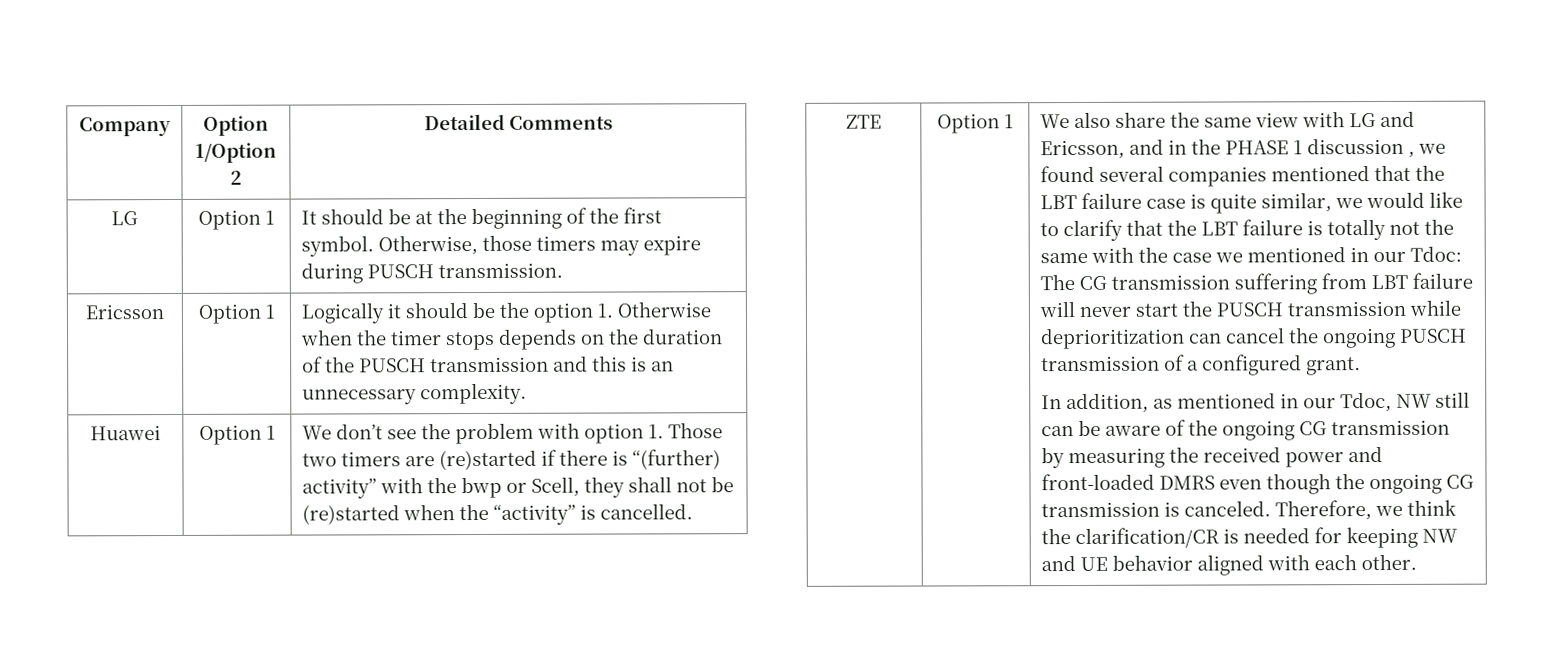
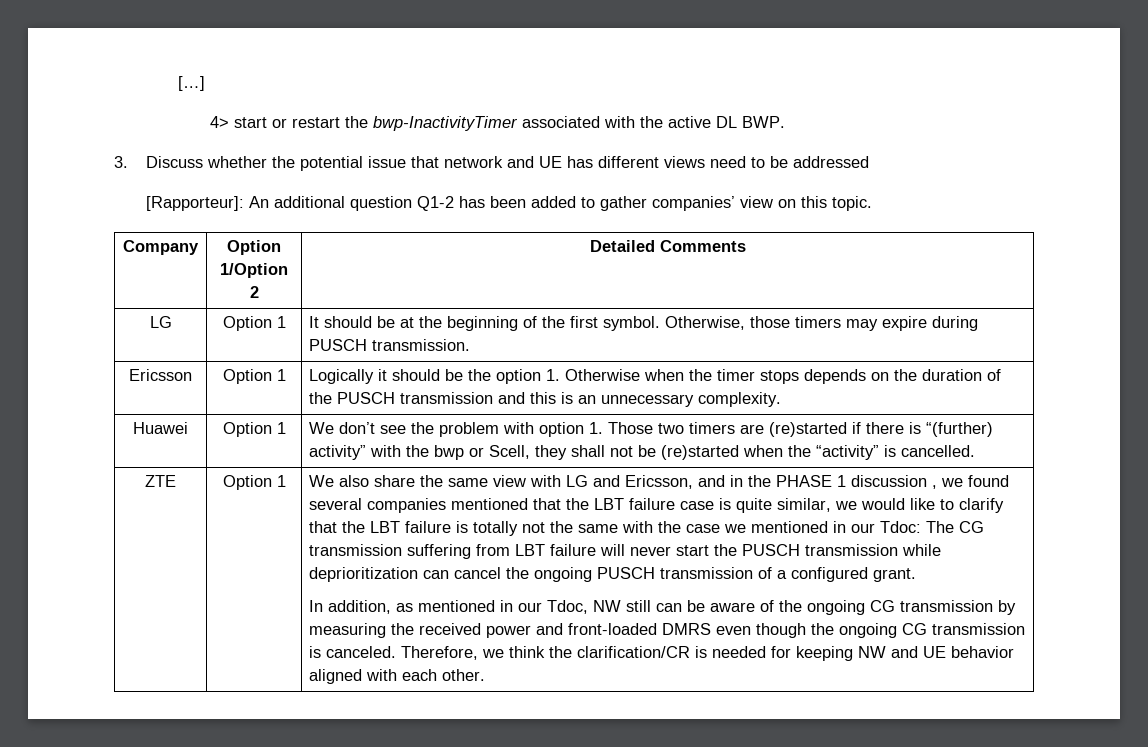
+ […]
+ 4> start or restart the bwp-InactivityTimer associated with the active DL BWP.
+ 3. Discuss whether the potential issue that network and UE has different views need to be addressed
+ [Rapporteur]: An additional question Q1-2 has been added to gather companies’ view on this topic.

